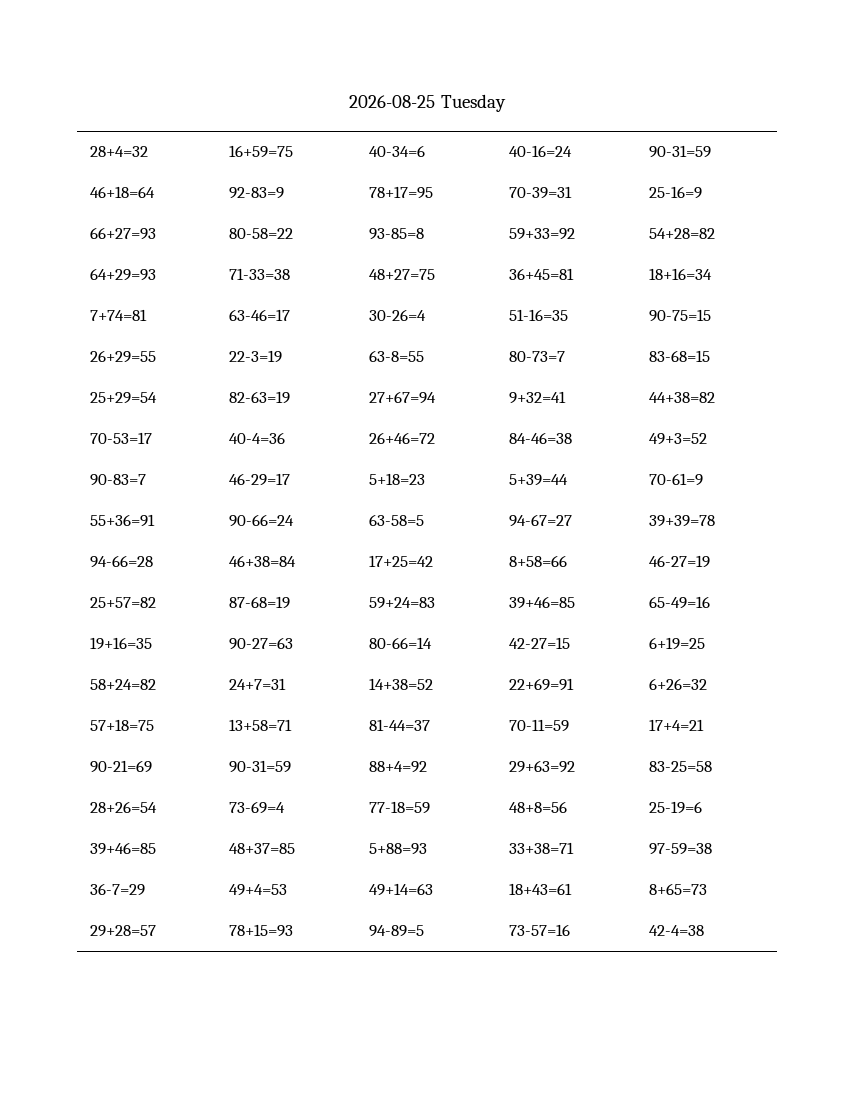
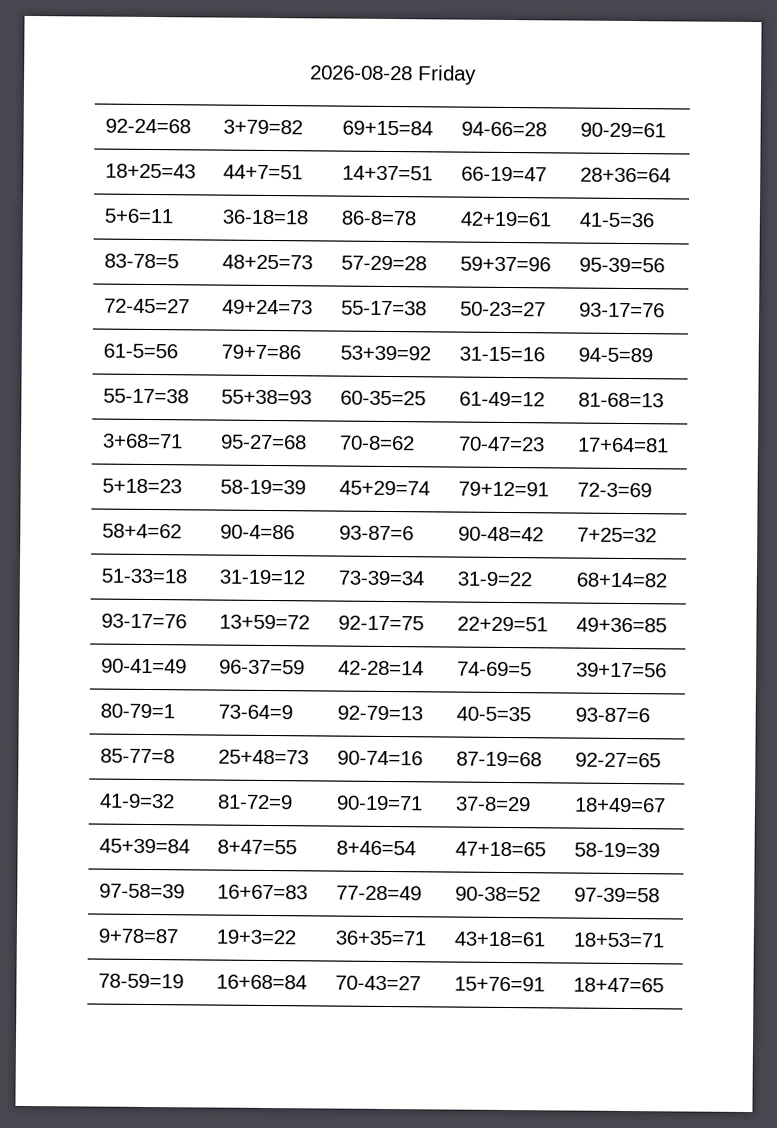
- 2026-08-25 Tuesday
- 28+4=32 | 16+59=75 | 40-34=6 | 40-16=24 | 90-31=59
- 46+18=64 | 92-83=9 | 78+17=95 | 70-39=31 | 25-16=9
- 66+27=93 | 80-58=22 | 93-85=8 | 59+33=92 | 54+28=82
- 64+29=93 | 71-33=38 | 48+27=75 | 36+45=81 | 18+16=34
- 7+74=81 | 63-46=17 | 30-26=4 | 51-16=35 | 90-75=15
- 26+29=55 | 22-3=19 | 63-8=55 | 80-73=7 | 83-68=15
- 25+29=54 | 82-63=19 | 27+67=94 | 9+32=41 | 44+38=82
- 70-53=17 | 40-4=36 | 26+46=72 | 84-46=38 | 49+3=52
- 90-83=7 | 46-29=17 | 5+18=23 | 5+39=44 | 70-61=9
- 55+36=91 | 90-66=24 | 63-58=5 | 94-67=27 | 39+39=78
- 94-66=28 | 46+38=84 | 17+25=42 | 8+58=66 | 46-27=19
- 25+57=82 | 87-68=19 | 59+24=83 | 39+46=85 | 65-49=16
- 19+16=35 | 90-27=63 | 80-66=14 | 42-27=15 | 6+19=25
- 58+24=82 | 24+7=31 | 14+38=52 | 22+69=91 | 6+26=32
- 57+18=75 | 13+58=71 | 81-44=37 | 70-11=59 | 17+4=21
- 90-21=69 | 90-31=59 | 88+4=92 | 29+63=92 | 83-25=58
- 28+26=54 | 73-69=4 | 77-18=59 | 48+8=56 | 25-19=6
- 39+46=85 | 48+37=85 | 5+88=93 | 33+38=71 | 97-59=38
- 36-7=29 | 49+4=53 | 49+14=63 | 18+43=61 | 8+65=73
- 29+28=57 | 78+15=93 | 94-89=5 | 73-57=16 | 42-4=38
+ 2026-08-28 Friday
+ 92-24=68 | 3+79=82 | 69+15=84 | 94-66=28 | 90-29=61
+ 18+25=43 | 44+7=51 | 14+37=51 | 66-19=47 | 28+36=64
+ 5+6=11 | 36-18=18 | 86-8=78 | 42+19=61 | 41-5=36
+ 83-78=5 | 48+25=73 | 57-29=28 | 59+37=96 | 95-39=56
+ 72-45=27 | 49+24=73 | 55-17=38 | 50-23=27 | 93-17=76
+ 61-5=56 | 79+7=86 | 53+39=92 | 31-15=16 | 94-5=89
+ 55-17=38 | 55+38=93 | 60-35=25 | 61-49=12 | 81-68=13
+ 3+68=71 | 95-27=68 | 70-8=62 | 70-47=23 | 17+64=81
+ 5+18=23 | 58-19=39 | 45+29=74 | 79+12=91 | 72-3=69
+ 58+4=62 | 90-4=86 | 93-87=6 | 90-48=42 | 7+25=32
+ 51-33=18 | 31-19=12 | 73-39=34 | 31-9=22 | 68+14=82
+ 93-17=76 | 13+59=72 | 92-17=75 | 22+29=51 | 49+36=85
+ 90-41=49 | 96-37=59 | 42-28=14 | 74-69=5 | 39+17=56
+ 80-79=1 | 73-64=9 | 92-79=13 | 40-5=35 | 93-87=6
+ 85-77=8 | 25+48=73 | 90-74=16 | 87-19=68 | 92-27=65
+ 41-9=32 | 81-72=9 | 90-19=71 | 37-8=29 | 18+49=67
+ 45+39=84 | 8+47=55 | 8+46=54 | 47+18=65 | 58-19=39
+ 97-58=39 | 16+67=83 | 77-28=49 | 90-38=52 | 97-39=58
+ 9+78=87 | 19+3=22 | 36+35=71 | 43+18=61 | 18+53=71
+ 78-59=19 | 16+68=84 | 70-43=27 | 15+76=91 | 18+47=65

